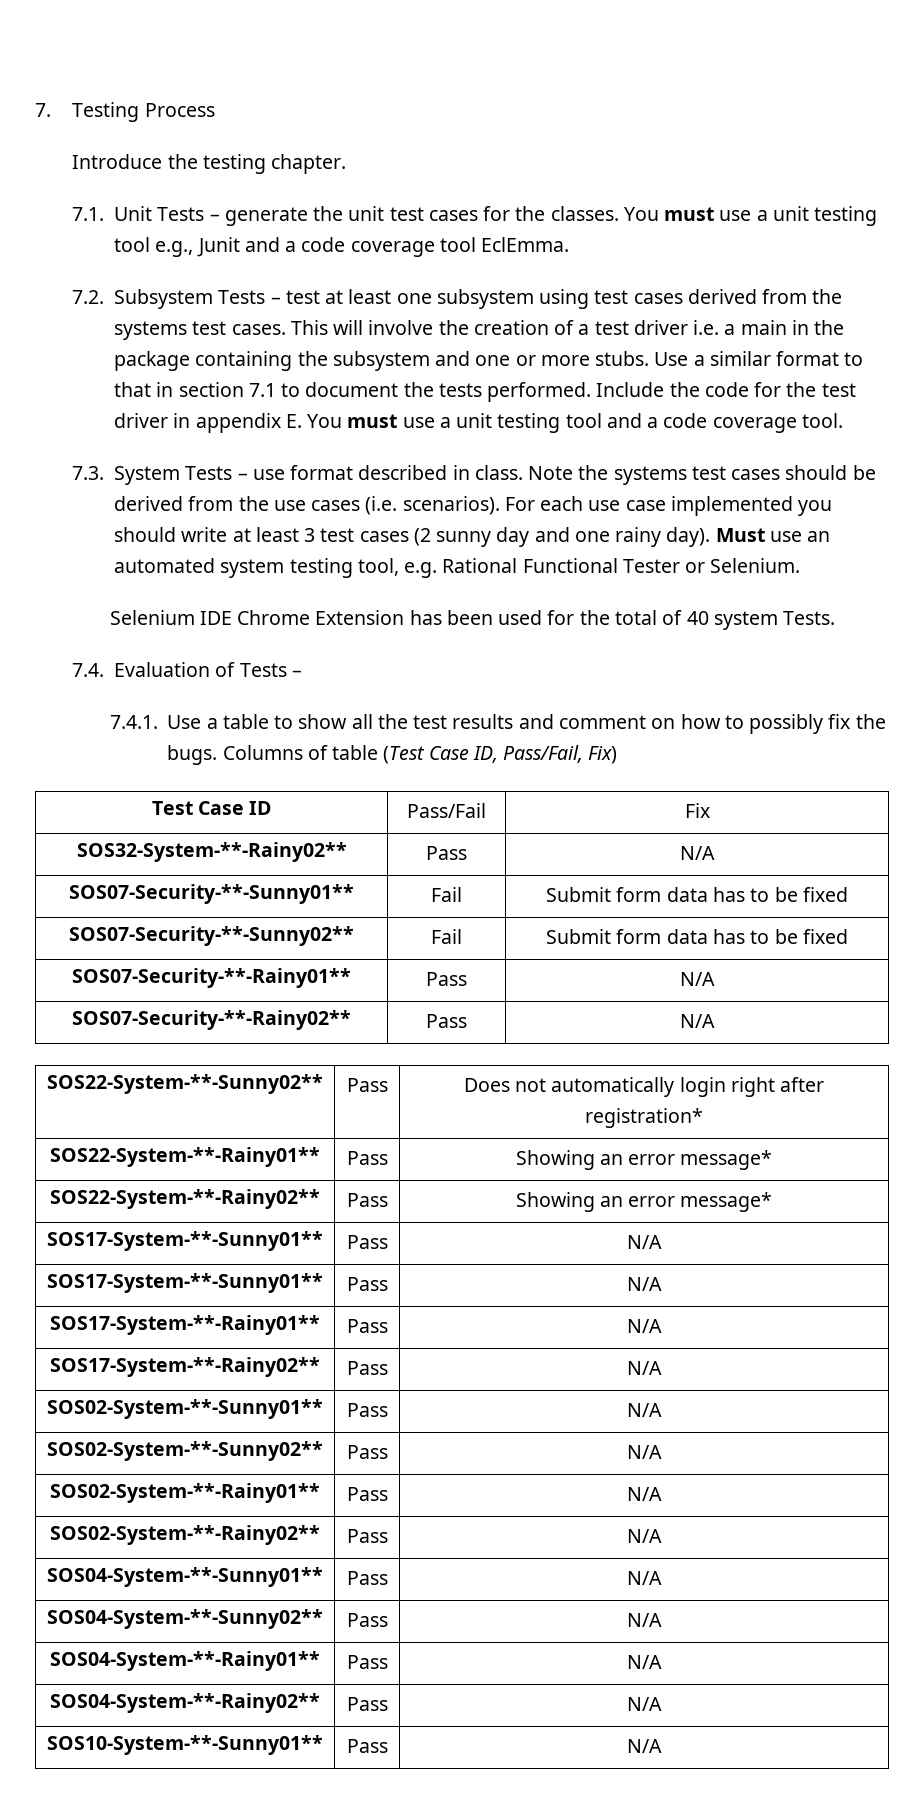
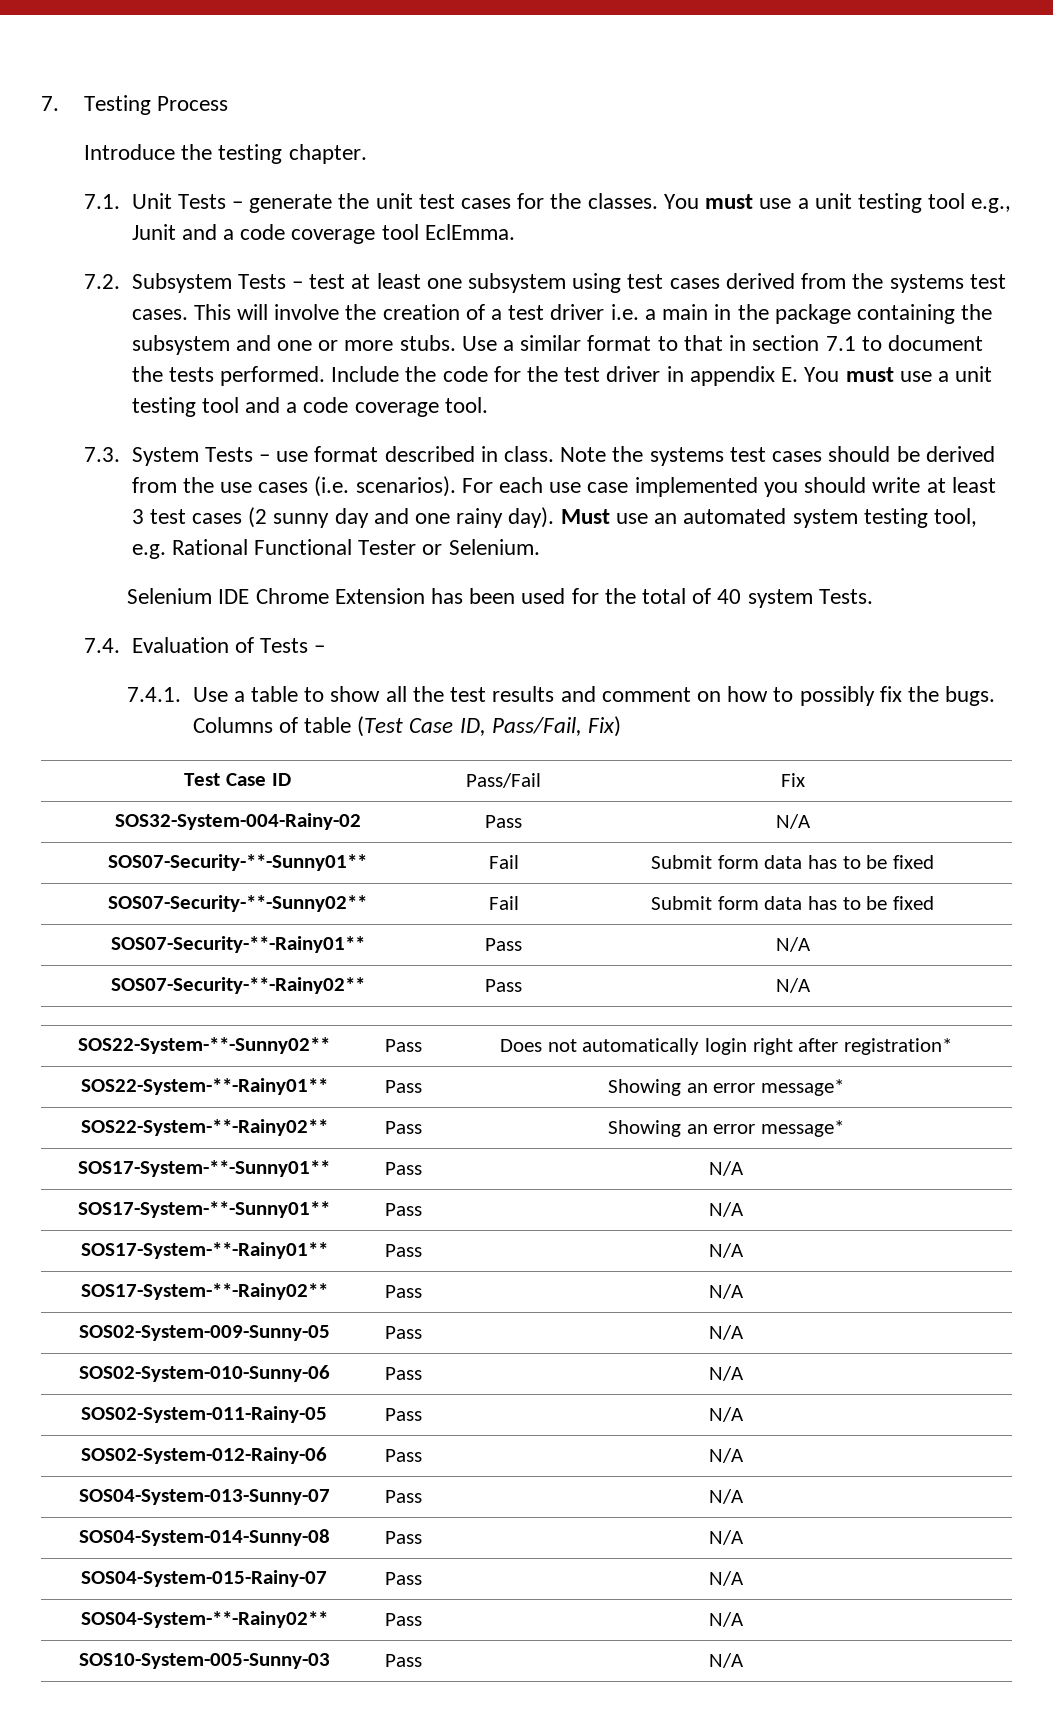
- SOS32-System-**-Rainy02** | Pass | N/A
+ SOS32-System-004-Rainy-02 | Pass | N/A
- SOS02-System-**-Sunny01** | Pass | N/A
- SOS02-System-**-Sunny02** | Pass | N/A
- SOS02-System-**-Rainy01** | Pass | N/A
- SOS02-System-**-Rainy02** | Pass | N/A
- SOS04-System-**-Sunny01** | Pass | N/A
- SOS04-System-**-Sunny02** | Pass | N/A
- SOS04-System-**-Rainy01** | Pass | N/A
+ SOS02-System-009-Sunny-05 | Pass | N/A
+ SOS02-System-010-Sunny-06 | Pass | N/A
+ SOS02-System-011-Rainy-05 | Pass | N/A
+ SOS02-System-012-Rainy-06 | Pass | N/A
+ SOS04-System-013-Sunny-07 | Pass | N/A
+ SOS04-System-014-Sunny-08 | Pass | N/A
+ SOS04-System-015-Rainy-07 | Pass | N/A
- SOS10-System-**-Sunny01** | Pass | N/A
+ SOS10-System-005-Sunny-03 | Pass | N/A

